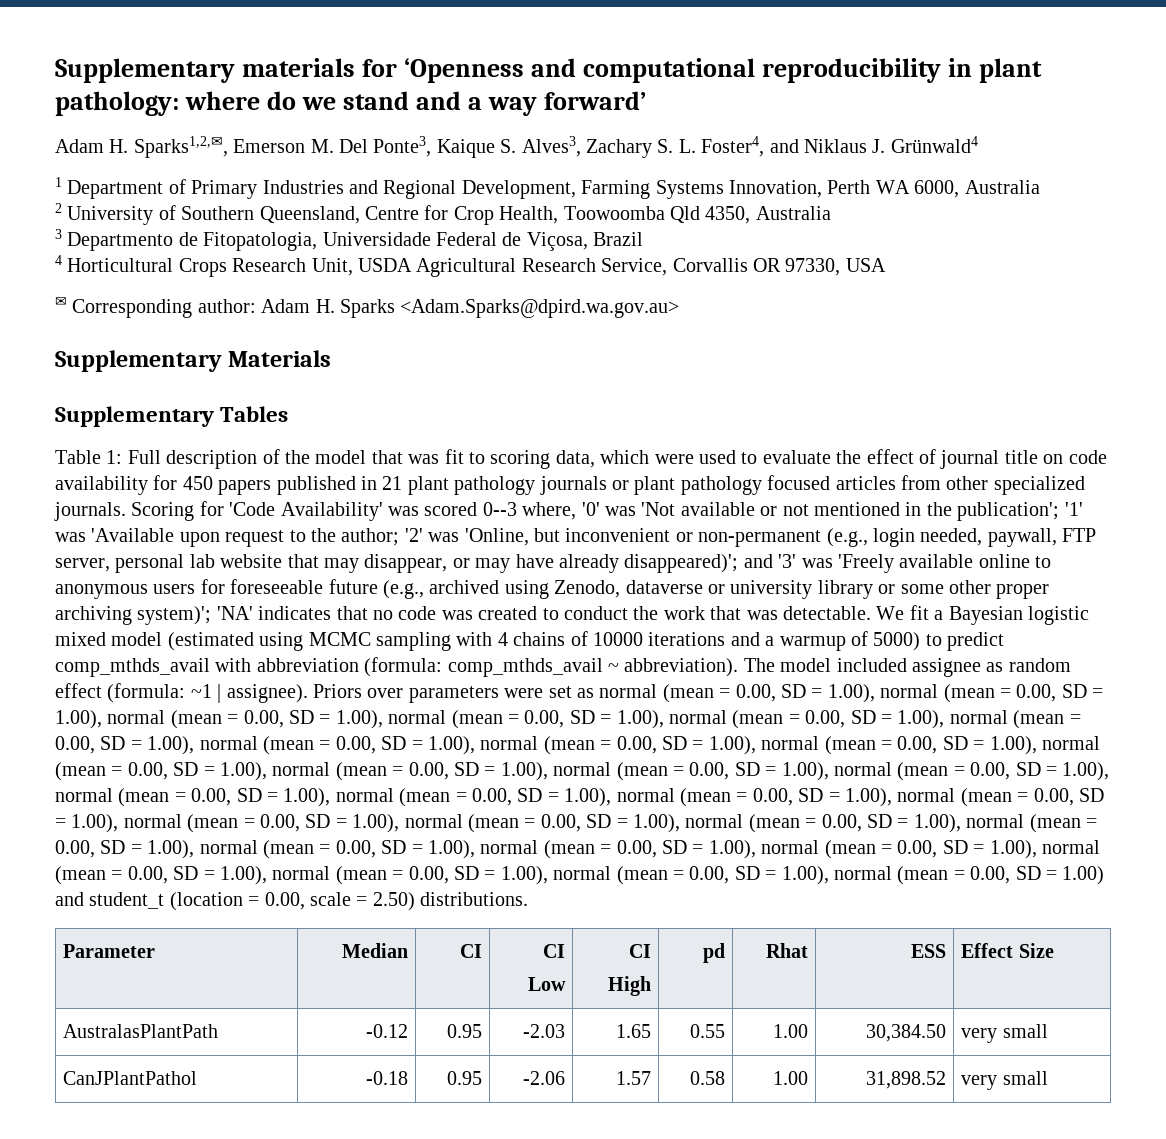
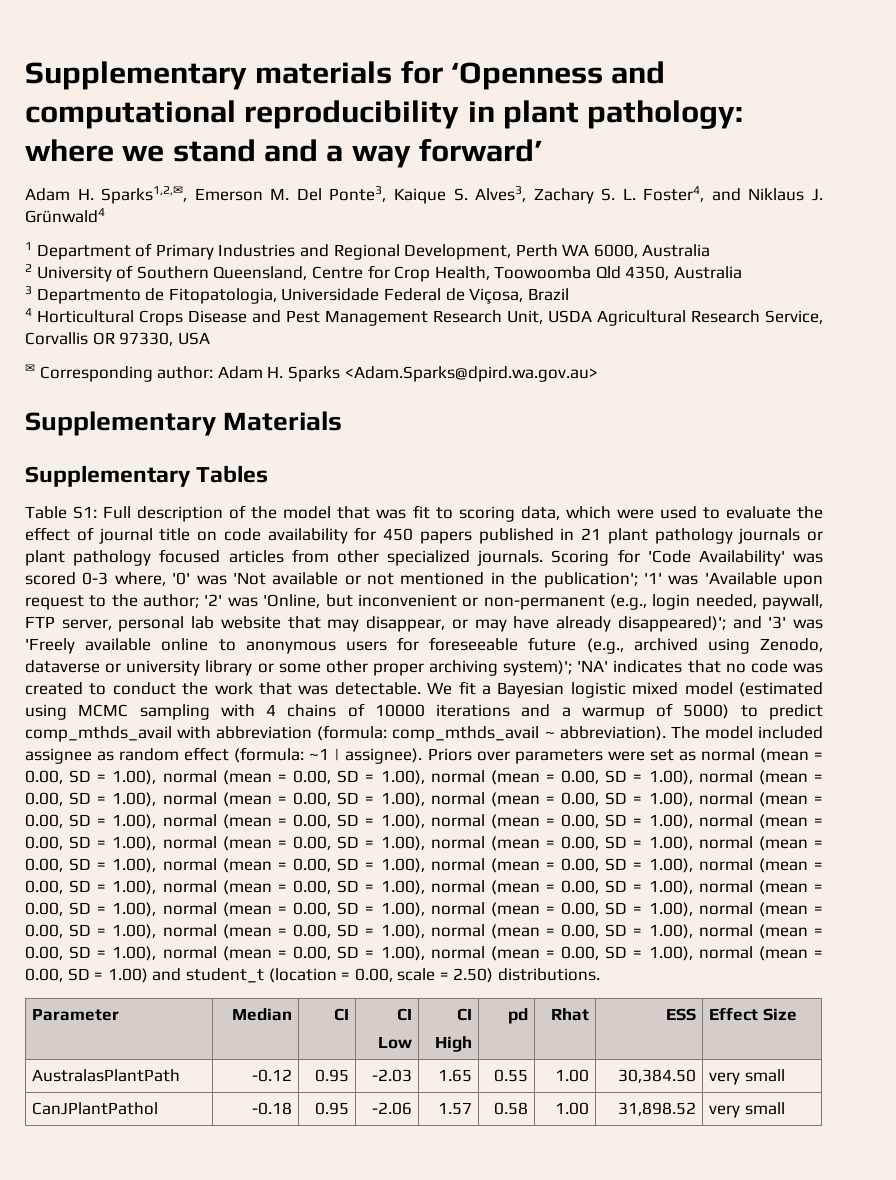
- Supplementary materials for ‘Openness and computational reproducibility in plant pathology: where do we stand and a way forward’
+ Supplementary materials for ‘Openness and computational reproducibility in plant pathology: where we stand and a way forward’
- 1 Department of Primary Industries and Regional Development, Farming Systems Innovation, Perth WA 6000, Australia
+ 1 Department of Primary Industries and Regional Development, Perth WA 6000, Australia
- 4 Horticultural Crops Research Unit, USDA Agricultural Research Service, Corvallis OR 97330, USA
+ 4 Horticultural Crops Disease and Pest Management Research Unit, USDA Agricultural Research Service, Corvallis OR 97330, USA
- Table 1: Full description of the model that was fit to scoring data, which were used to evaluate the effect of journal title on code availability for 450 papers published in 21 plant pathology journals or plant pathology focused articles from other specialized journals.
+ Table S1: Full description of the model that was fit to scoring data, which were used to evaluate the effect of journal title on code availability for 450 papers published in 21 plant pathology journals or plant pathology focused articles from other specialized journals.
- Scoring for 'Code Availability' was scored 0--3 where, '0' was 'Not available or not mentioned in the publication';
+ Scoring for 'Code Availability' was scored 0-3 where, '0' was 'Not available or not mentioned in the publication';

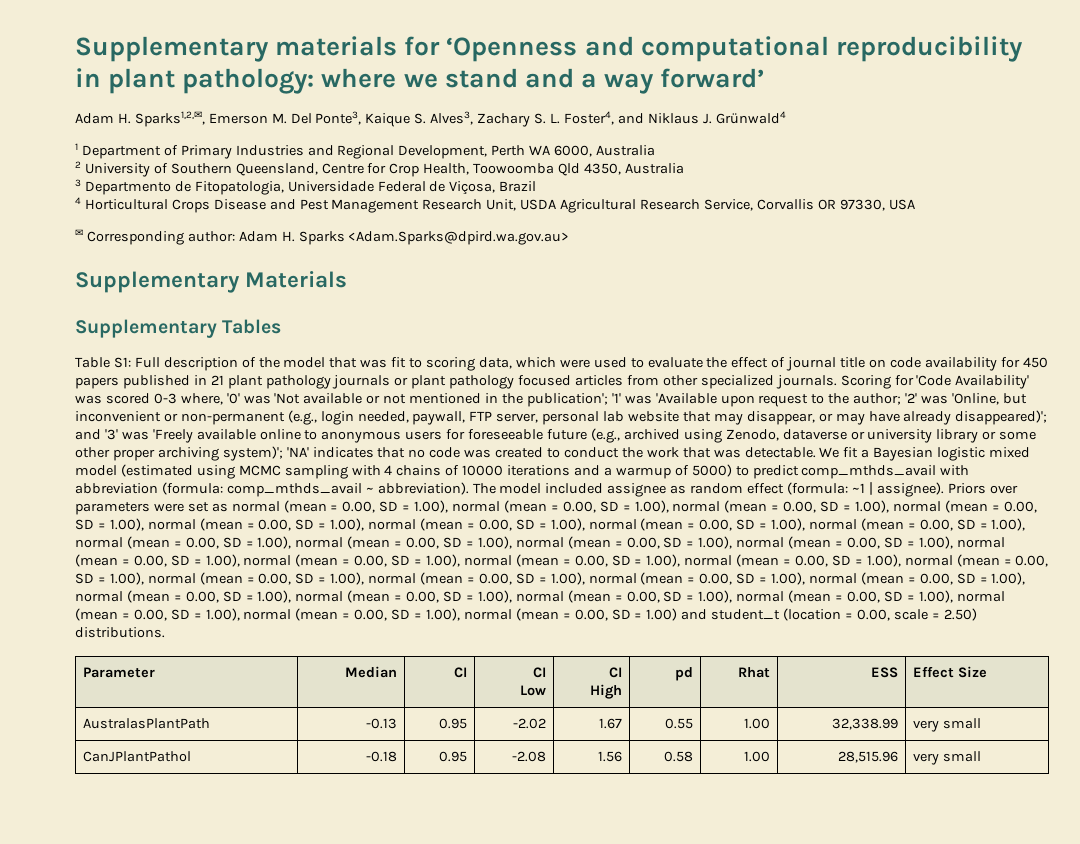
- AustralasPlantPath | -0.12 | 0.95 | -2.03 | 1.65 | 0.55 | 1.00 | 30,384.50 | very small
+ AustralasPlantPath | -0.13 | 0.95 | -2.02 | 1.67 | 0.55 | 1.00 | 32,338.99 | very small
- CanJPlantPathol | -0.18 | 0.95 | -2.06 | 1.57 | 0.58 | 1.00 | 31,898.52 | very small
+ CanJPlantPathol | -0.18 | 0.95 | -2.08 | 1.56 | 0.58 | 1.00 | 28,515.96 | very small

